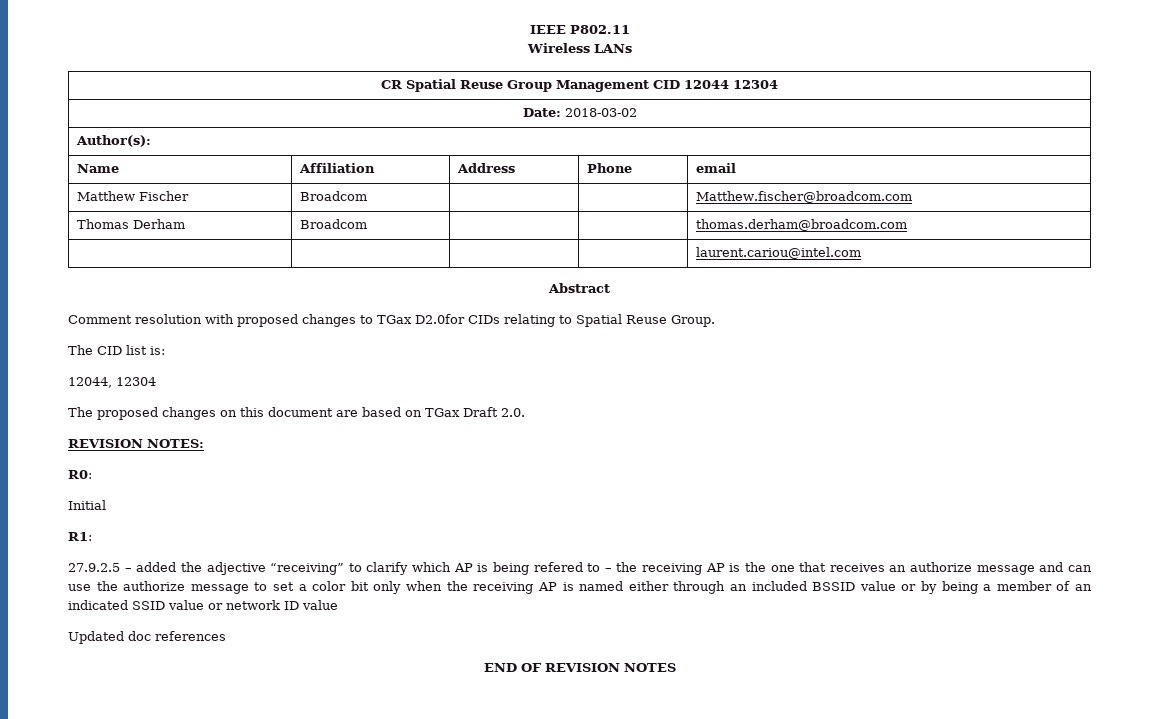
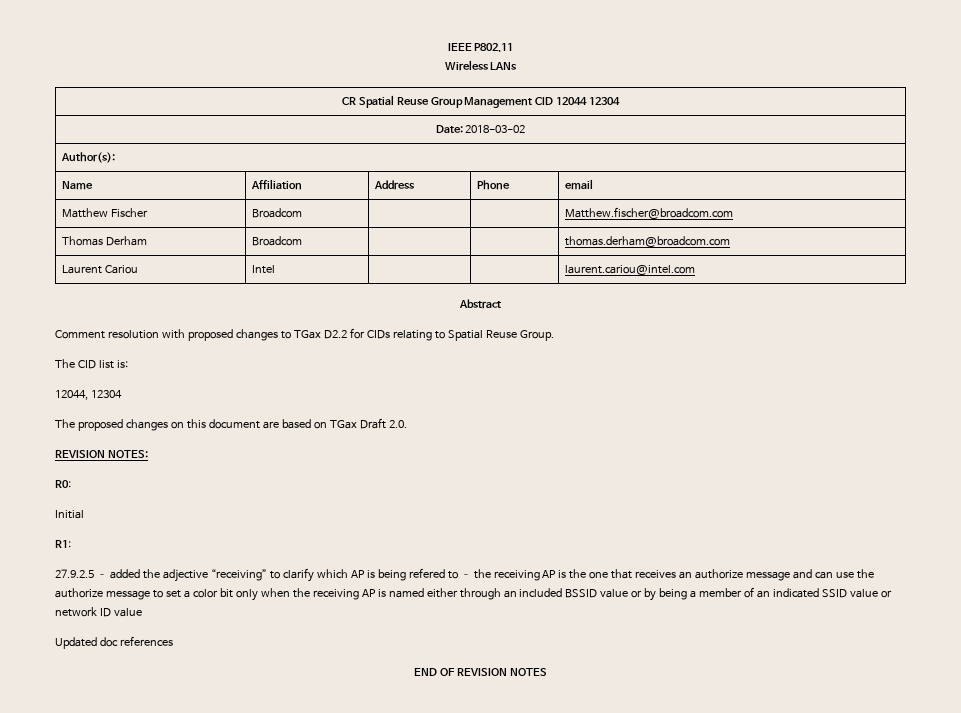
- | | | | laurent.cariou@intel.com
+ Laurent Cariou | Intel | | | laurent.cariou@intel.com
- Comment resolution with proposed changes to TGax D2.0for CIDs relating to Spatial Reuse Group.
+ Comment resolution with proposed changes to TGax D2.2 for CIDs relating to Spatial Reuse Group.

